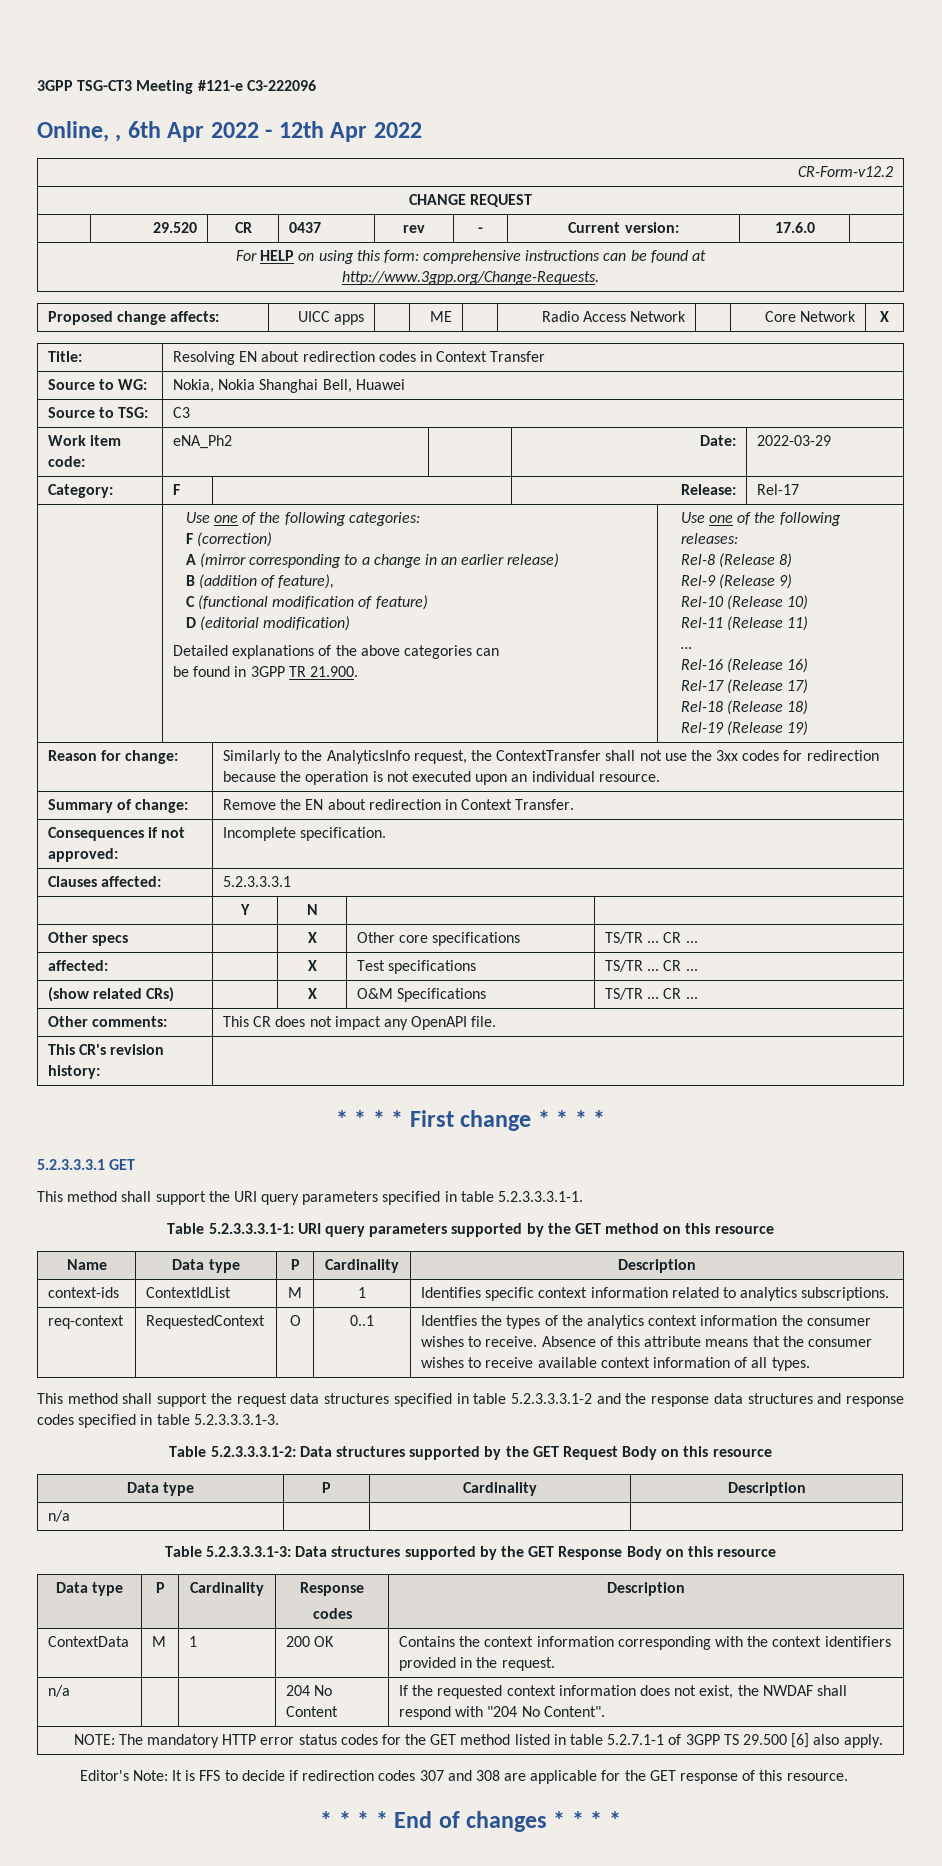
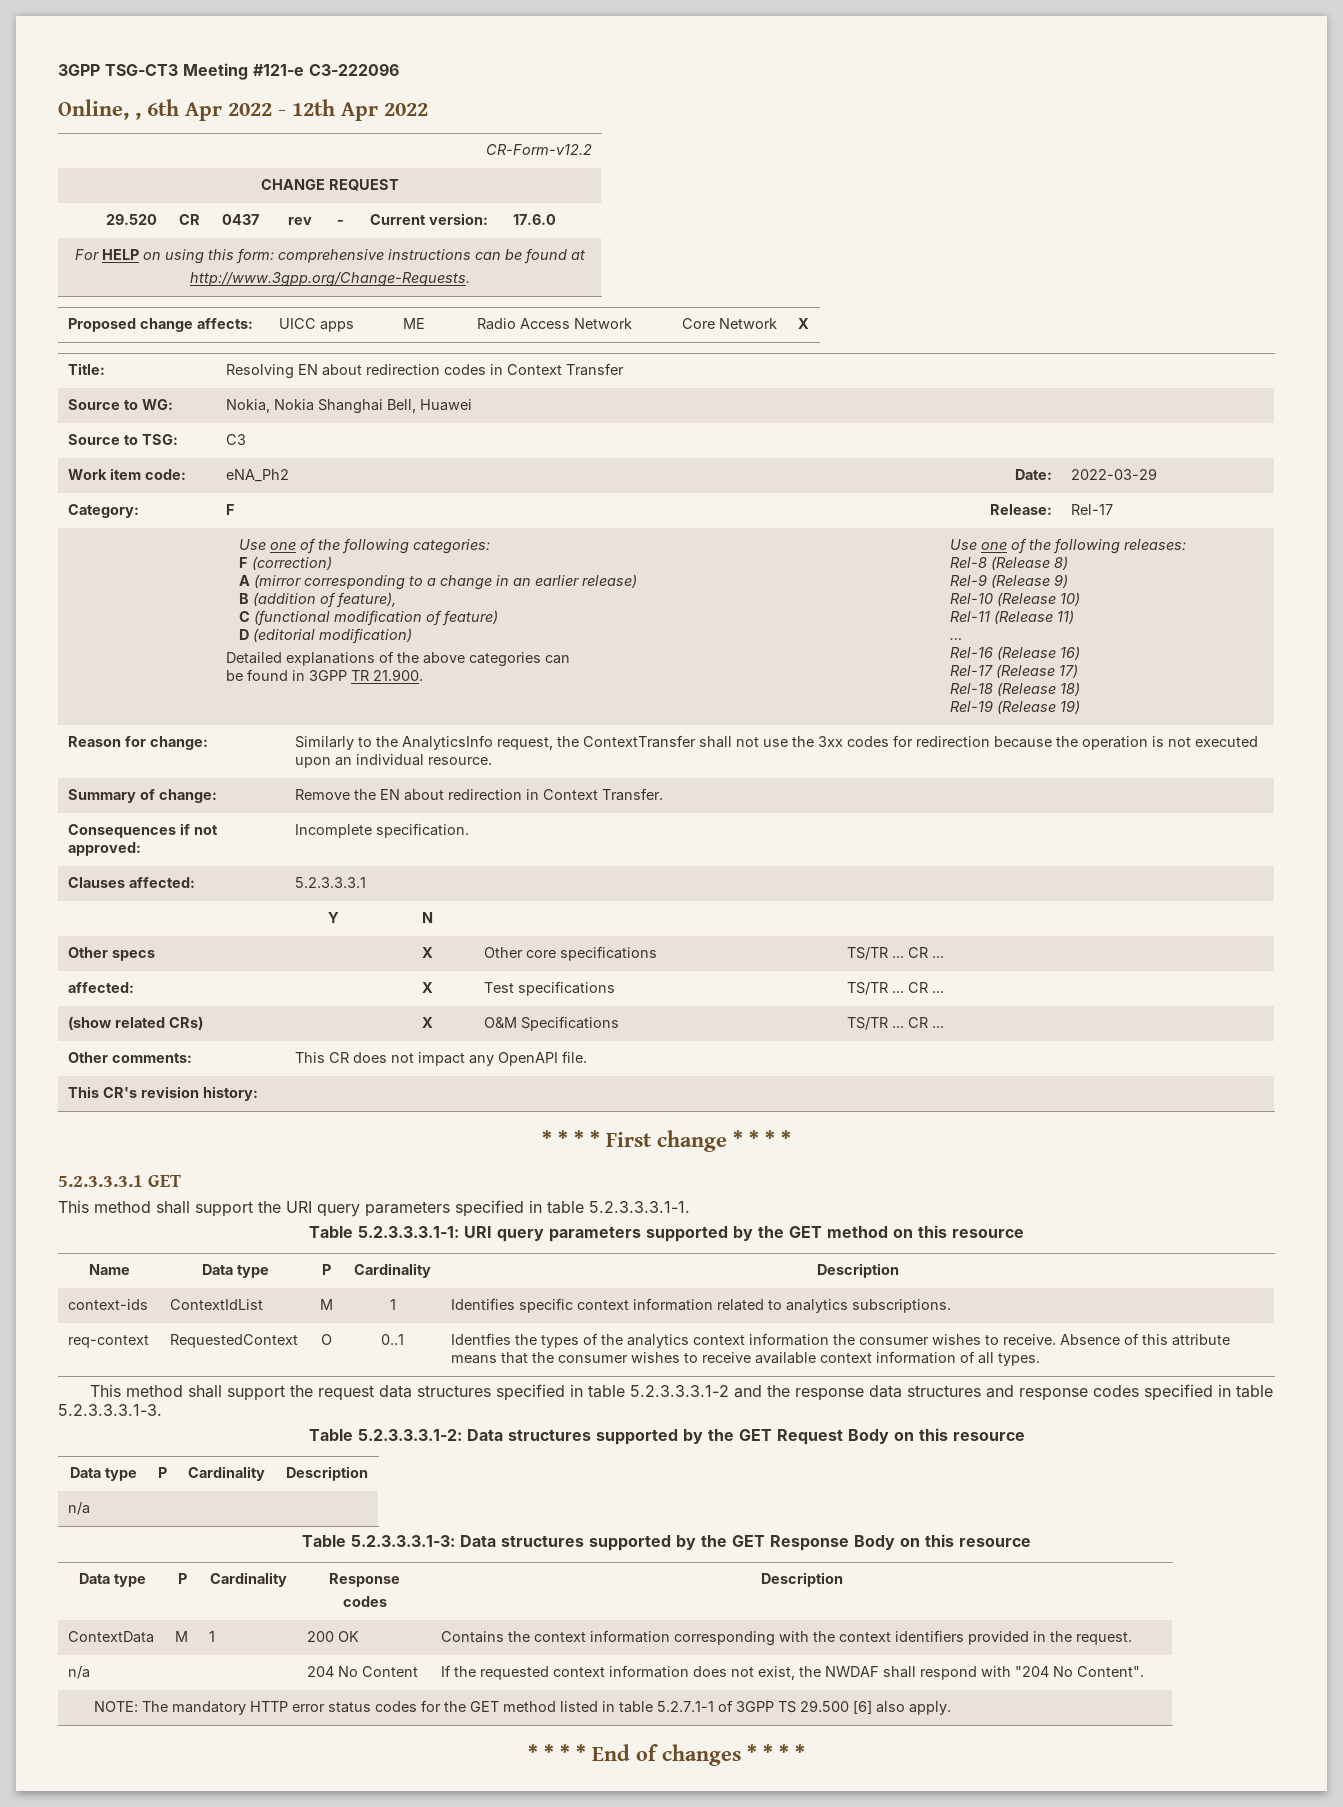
- Editor's Note: It is FFS to decide if redirection codes 307 and 308 are applicable for the GET response of this resource.

